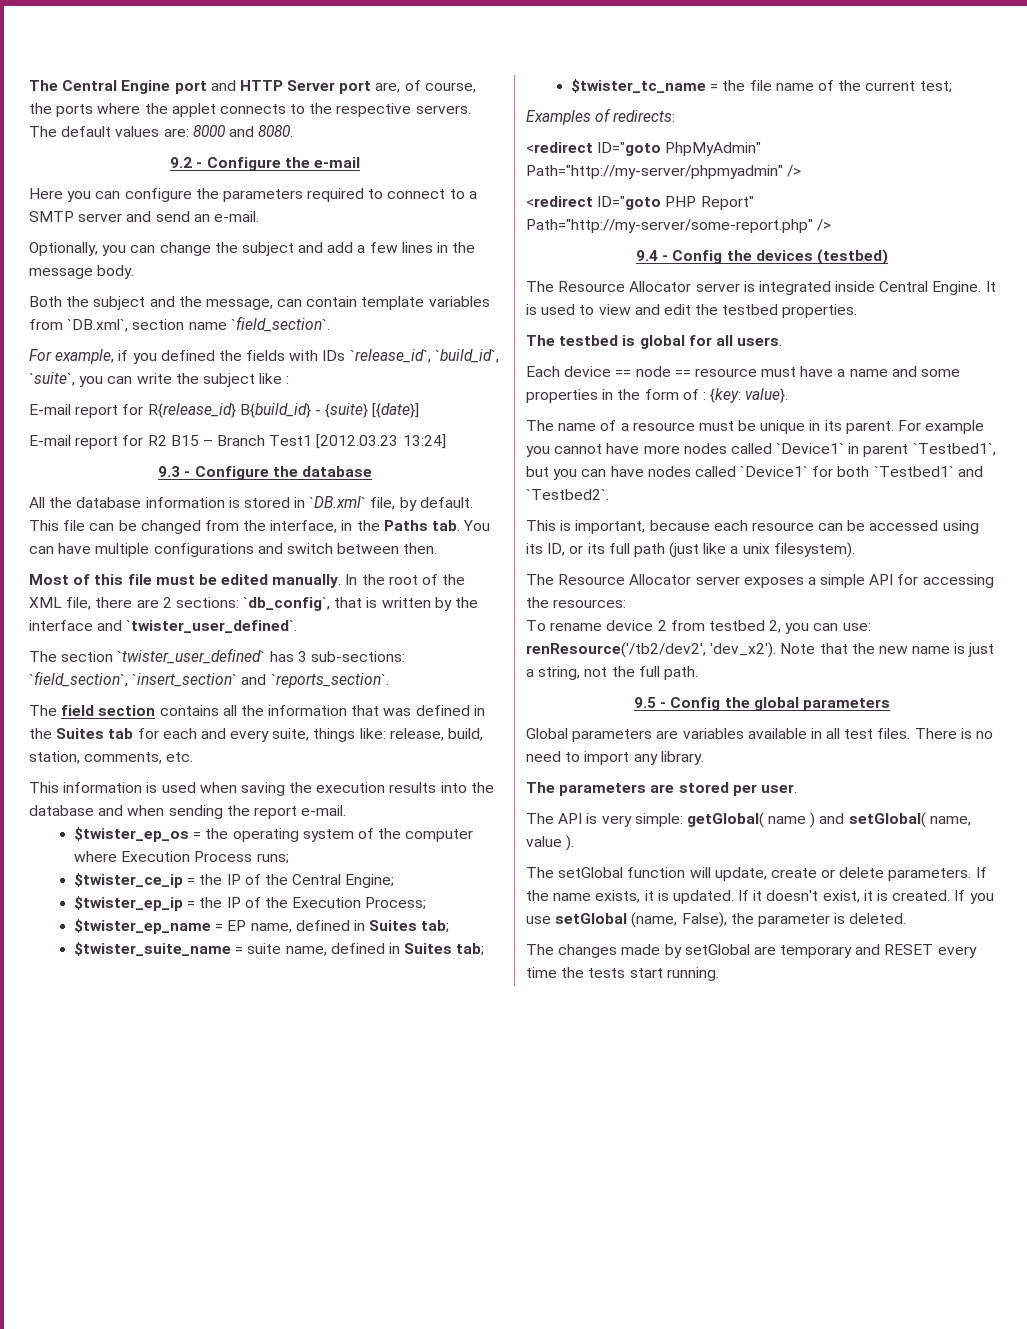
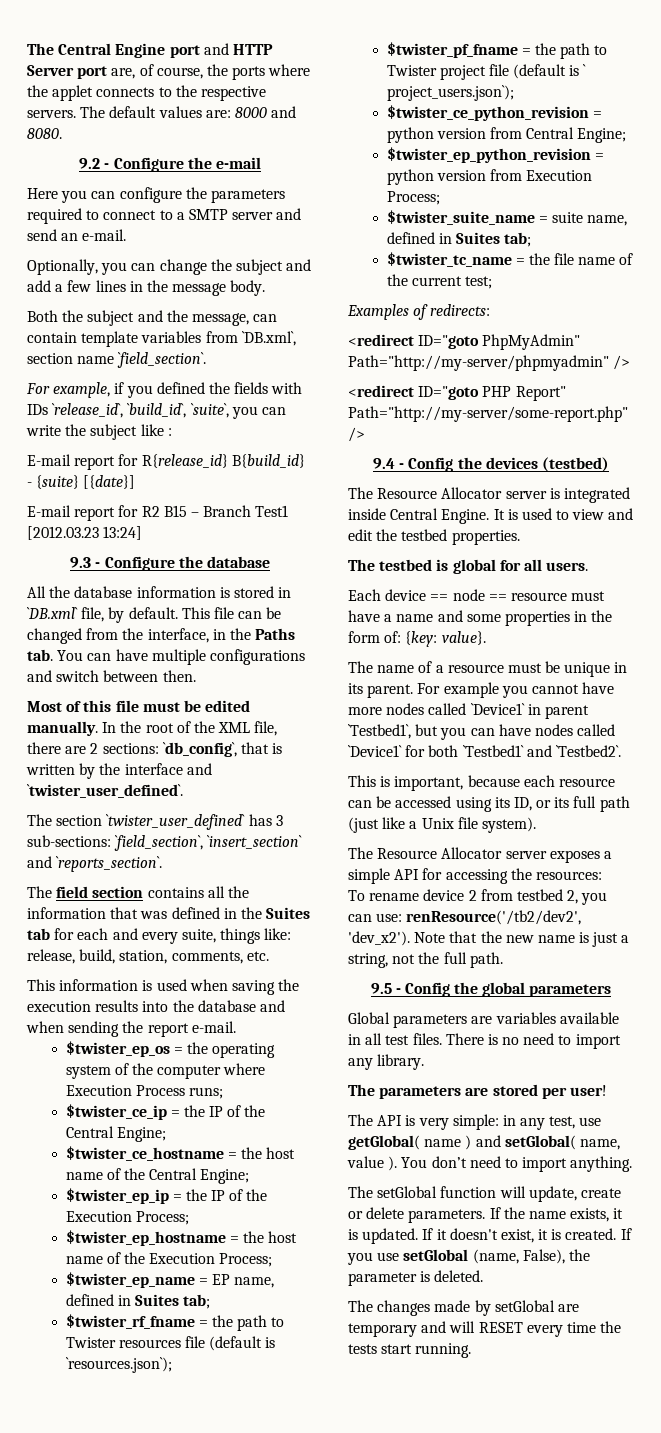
+ $twister_ce_hostname = the host name of the Central Engine;
+ $twister_ep_hostname = the host name of the Execution Process;
+ $twister_rf_fname = the path to Twister resources file (default is `resources.json`);
+ $twister_pf_fname = the path to Twister project file (default is ` project_users.json`);
+ $twister_ce_python_revision = python version from Central Engine;
+ $twister_ep_python_revision = python version from Execution Process;
- Each device == node == resource must have a name and some properties in the form of : {key: value}.
+ Each device == node == resource must have a name and some properties in the form of: {key: value}.
- This is important, because each resource can be accessed using its ID, or its full path (just like a unix filesystem).
+ This is important, because each resource can be accessed using its ID, or its full path (just like a Unix file system).
- The parameters are stored per user.
+ The parameters are stored per user!
- The API is very simple: getGlobal( name ) and setGlobal( name, value ).
+ The API is very simple: in any test, use getGlobal( name ) and setGlobal( name, value ). You don’t need to import anything.
- The changes made by setGlobal are temporary and RESET every time the tests start running.
+ The changes made by setGlobal are temporary and will RESET every time the tests start running.

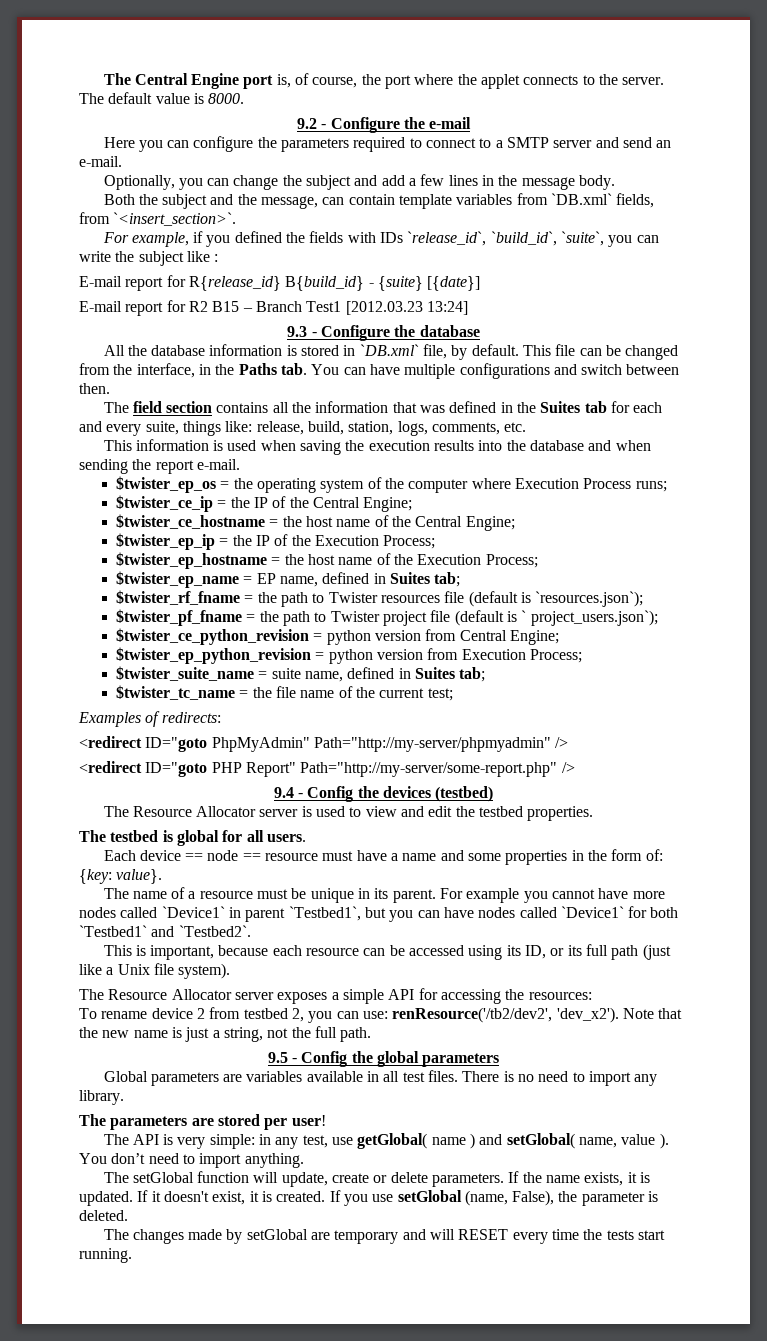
- The Central Engine port and HTTP Server port are, of course, the ports where the applet connects to the respective servers. The default values are: 8000 and 8080.
+ The Central Engine port is, of course, the port where the applet connects to the server. The default value is 8000.
- Both the subject and the message, can contain template variables from `DB.xml`, section name `field_section`.
+ Both the subject and the message, can contain template variables from `DB.xml` fields, from `<insert_section>`.
- Most of this file must be edited manually. In the root of the XML file, there are 2 sections: `db_config`, that is written by the interface and `twister_user_defined`.
- The section `twister_user_defined` has 3 sub-sections: `field_section`, `insert_section` and `reports_section`.
- The field section contains all the information that was defined in the Suites tab for each and every suite, things like: release, build, station, comments, etc.
+ The field section contains all the information that was defined in the Suites tab for each and every suite, things like: release, build, station, logs, comments, etc.
- The Resource Allocator server is integrated inside Central Engine. It is used to view and edit the testbed properties.
+ The Resource Allocator server is used to view and edit the testbed properties.

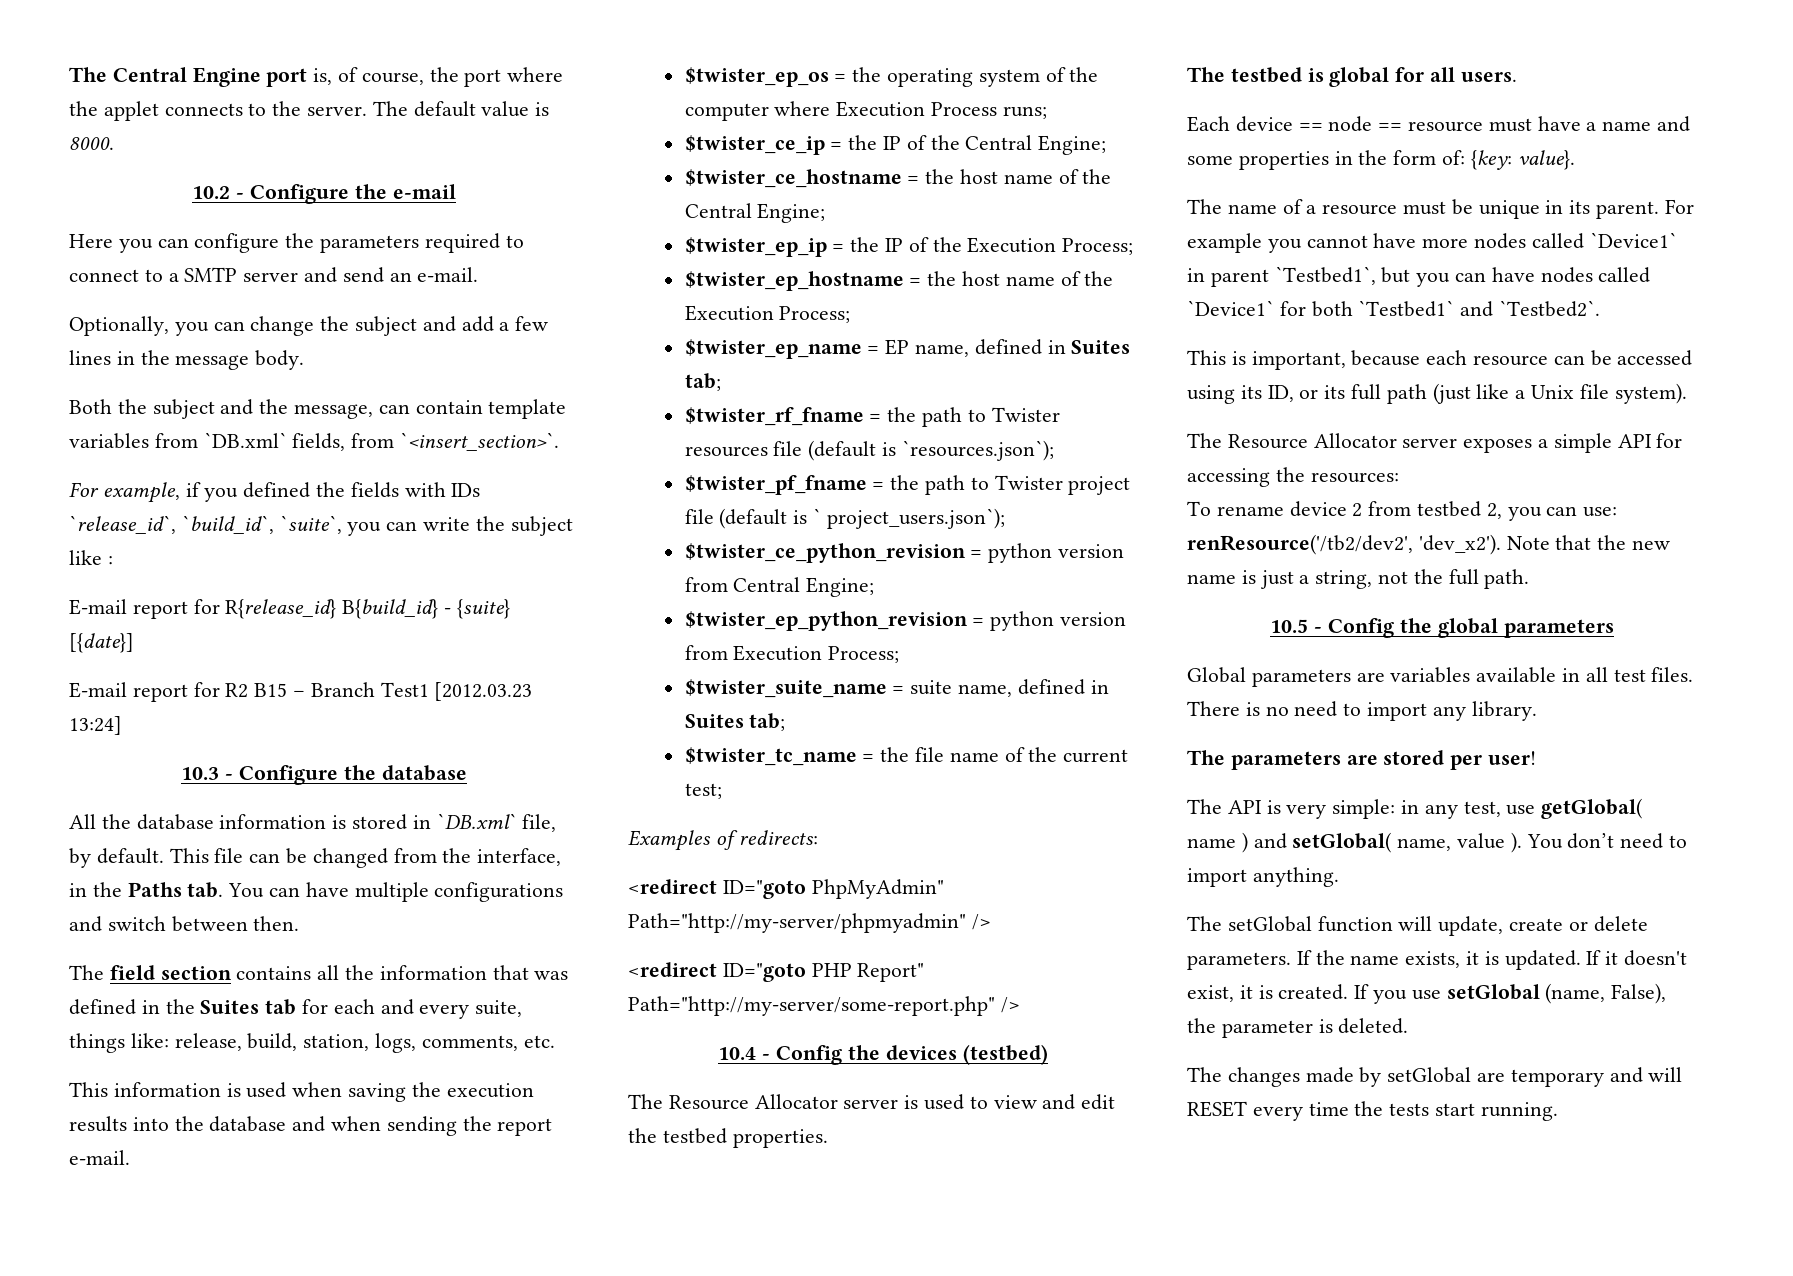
- 9.2 - Configure the e-mail
+ 10.2 - Configure the e-mail
- 9.3 - Configure the database
+ 10.3 - Configure the database
- 9.4 - Config the devices (testbed)
+ 10.4 - Config the devices (testbed)
- 9.5 - Config the global parameters
+ 10.5 - Config the global parameters

